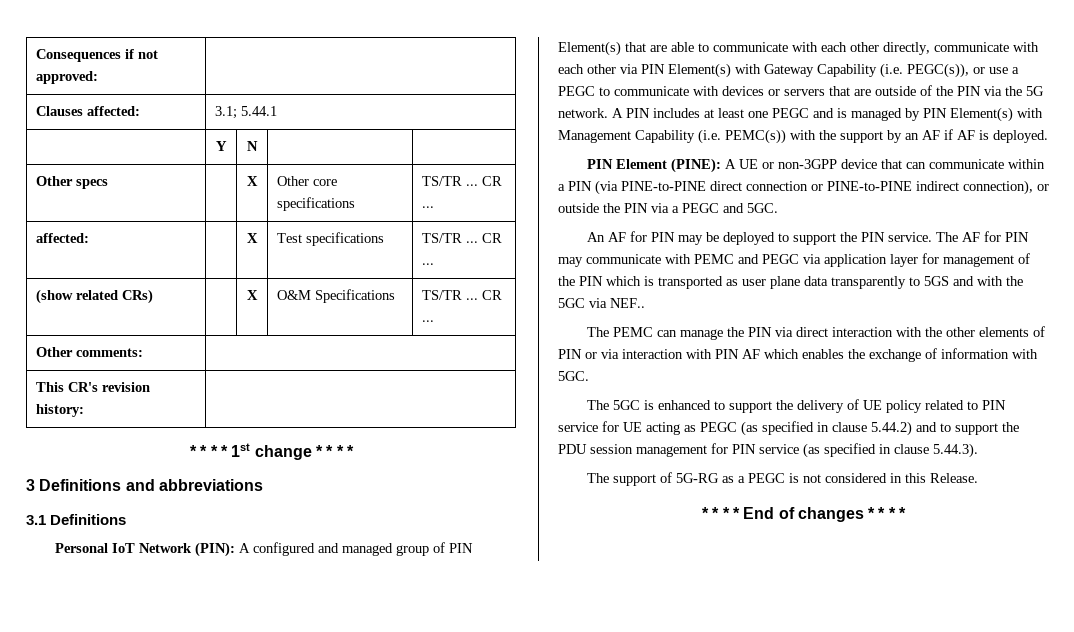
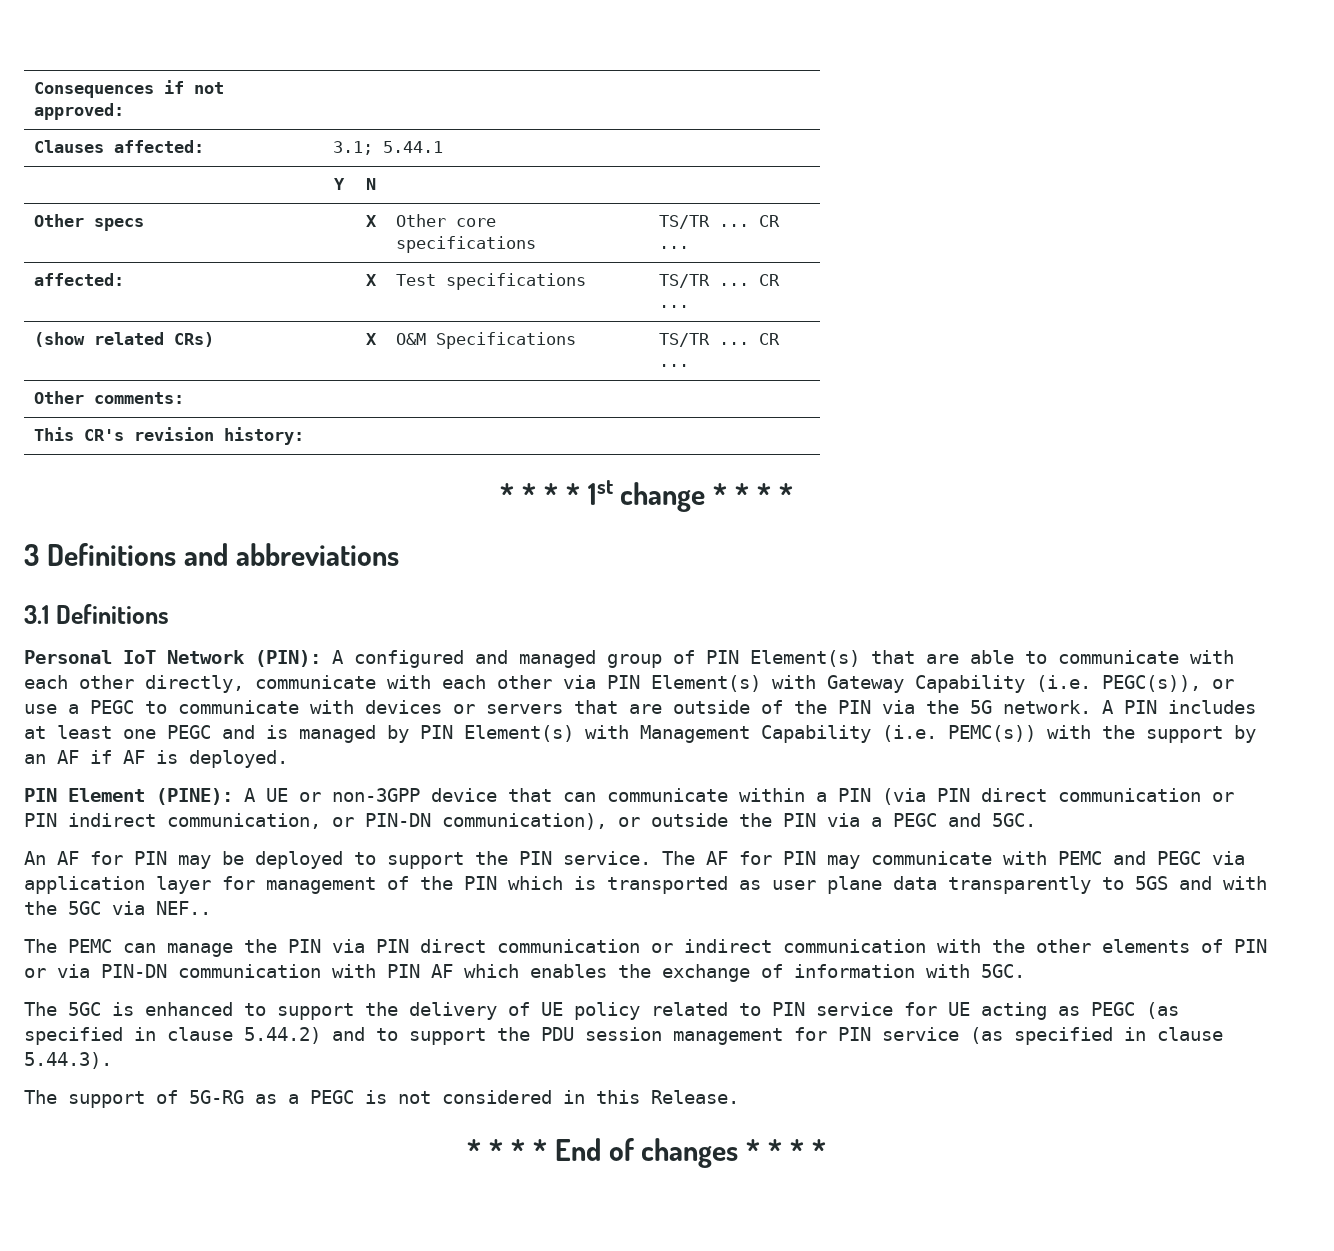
- PIN Element (PINE): A UE or non-3GPP device that can communicate within a PIN (via PINE-to-PINE direct connection or PINE-to-PINE indirect connection), or outside the PIN via a PEGC and 5GC.
+ PIN Element (PINE): A UE or non-3GPP device that can communicate within a PIN (via PIN direct communication or PIN indirect communication, or PIN-DN communication), or outside the PIN via a PEGC and 5GC.
- The PEMC can manage the PIN via direct interaction with the other elements of PIN or via interaction with PIN AF which enables the exchange of information with 5GC.
+ The PEMC can manage the PIN via PIN direct communication or indirect communication with the other elements of PIN or via PIN-DN communication with PIN AF which enables the exchange of information with 5GC.

